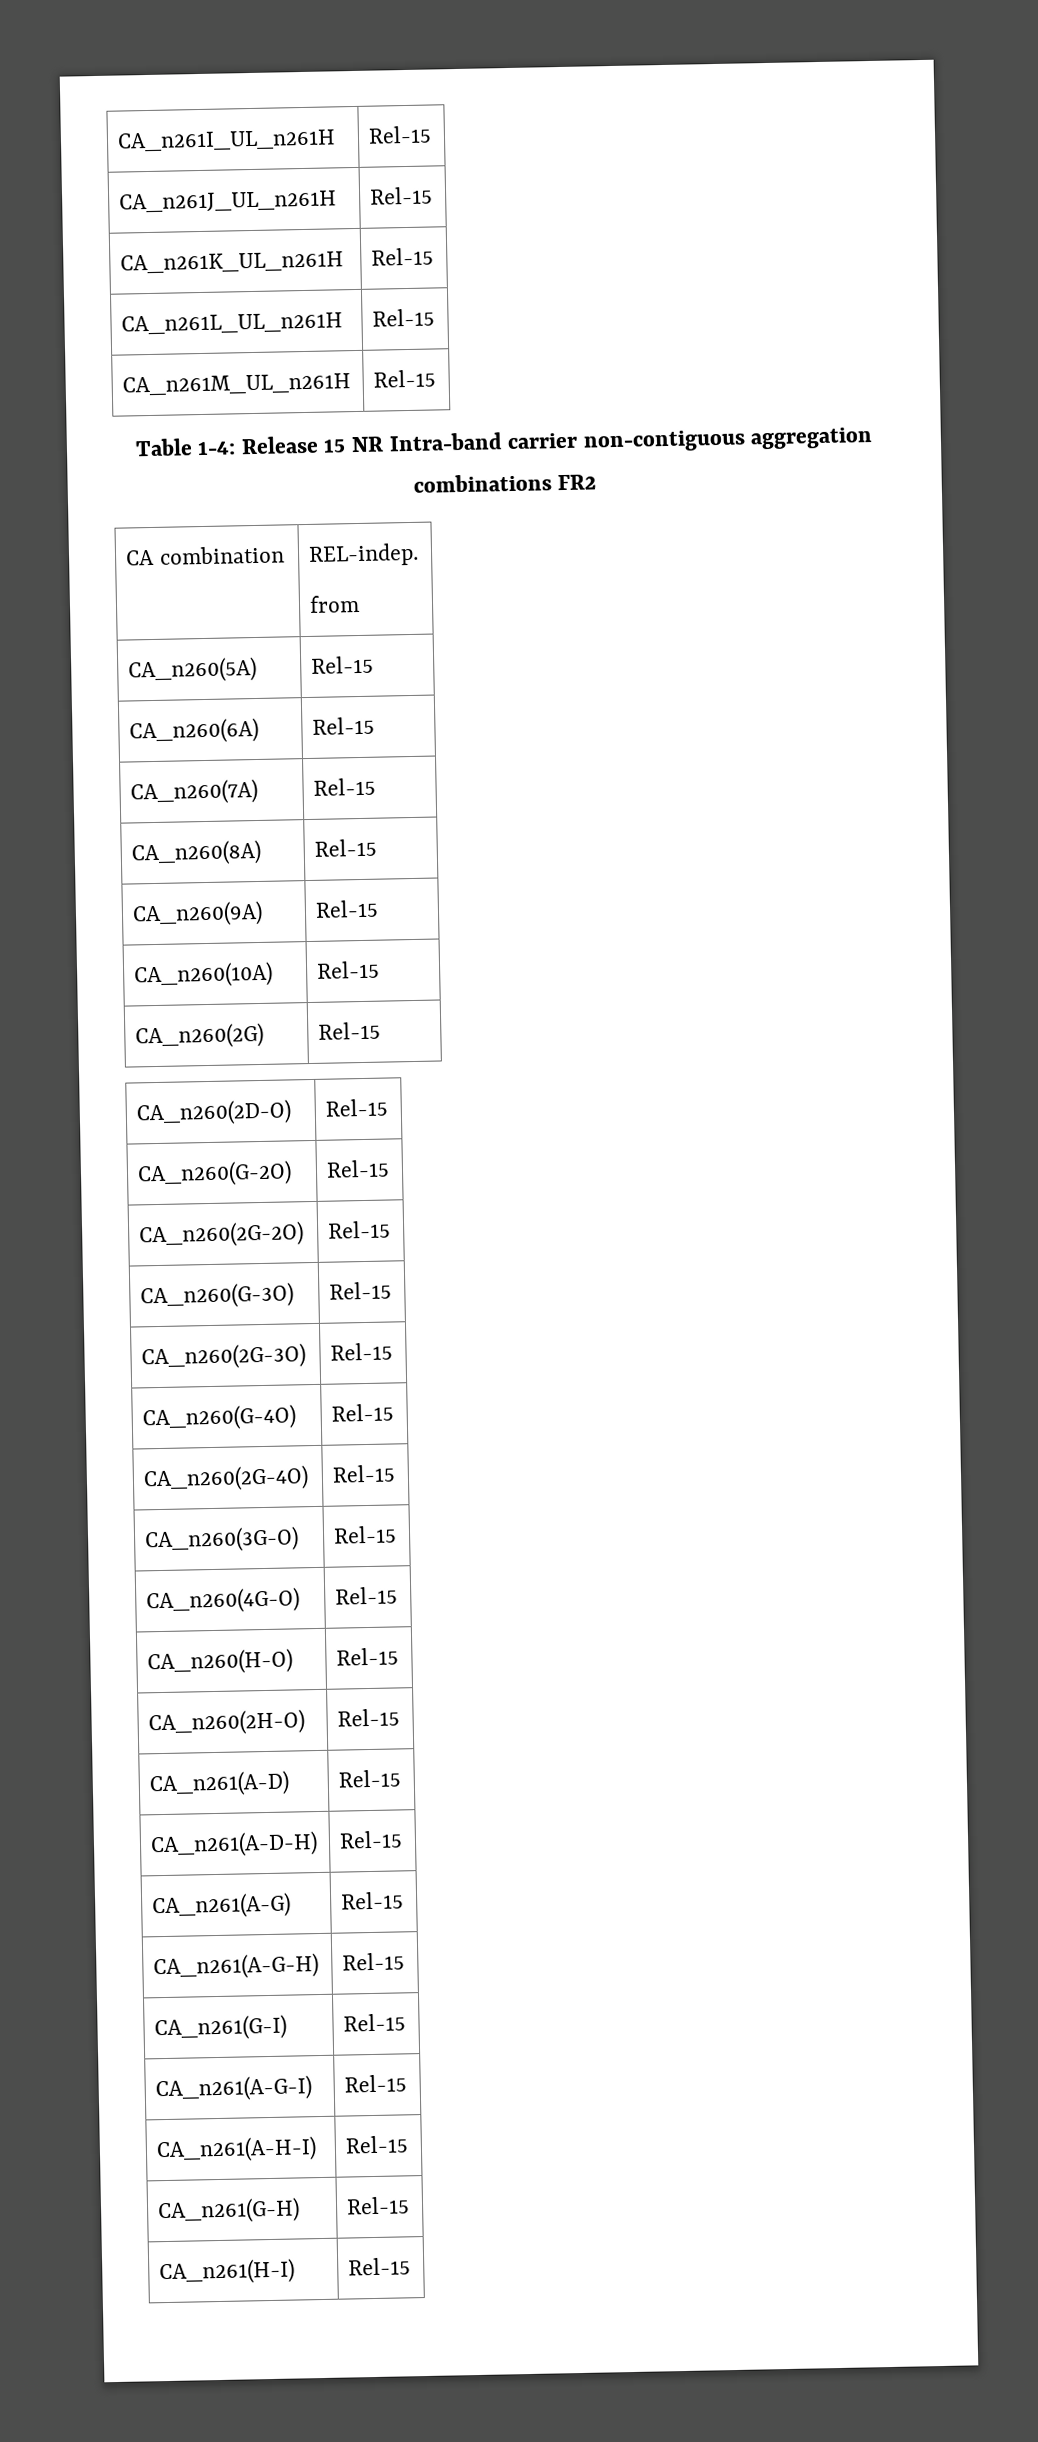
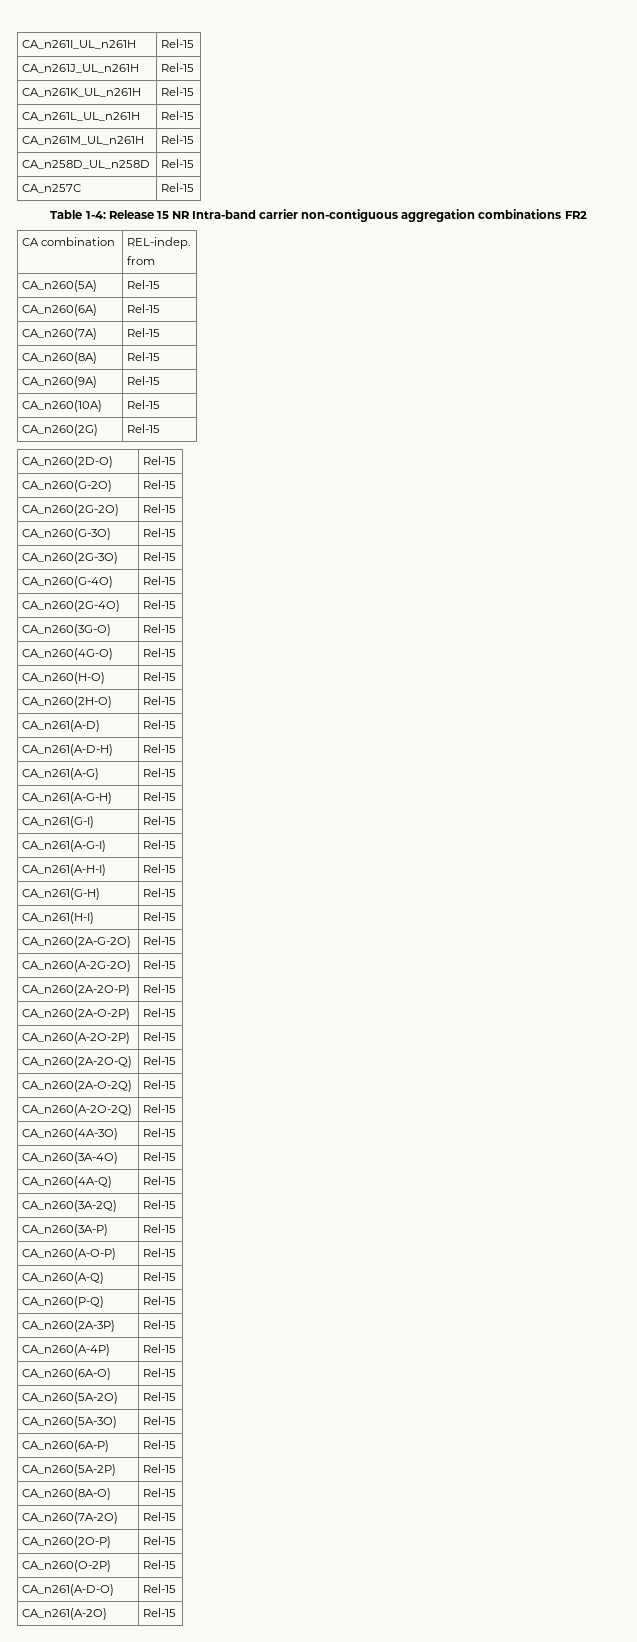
+ CA_n258D_UL_n258D | Rel-15
+ CA_n257C | Rel-15
+ CA_n260(2A-G-2O) | Rel-15
+ CA_n260(A-2G-2O) | Rel-15
+ CA_n260(2A-2O-P) | Rel-15
+ CA_n260(2A-O-2P) | Rel-15
+ CA_n260(A-2O-2P) | Rel-15
+ CA_n260(2A-2O-Q) | Rel-15
+ CA_n260(2A-O-2Q) | Rel-15
+ CA_n260(A-2O-2Q) | Rel-15
+ CA_n260(4A-3O) | Rel-15
+ CA_n260(3A-4O) | Rel-15
+ CA_n260(4A-Q) | Rel-15
+ CA_n260(3A-2Q) | Rel-15
+ CA_n260(3A-P) | Rel-15
+ CA_n260(A-O-P) | Rel-15
+ CA_n260(A-Q) | Rel-15
+ CA_n260(P-Q) | Rel-15
+ CA_n260(2A-3P) | Rel-15
+ CA_n260(A-4P) | Rel-15
+ CA_n260(6A-O) | Rel-15
+ CA_n260(5A-2O) | Rel-15
+ CA_n260(5A-3O) | Rel-15
+ CA_n260(6A-P) | Rel-15
+ CA_n260(5A-2P) | Rel-15
+ CA_n260(8A-O) | Rel-15
+ CA_n260(7A-2O) | Rel-15
+ CA_n260(2O-P) | Rel-15
+ CA_n260(O-2P) | Rel-15
+ CA_n261(A-D-O) | Rel-15
+ CA_n261(A-2O) | Rel-15

